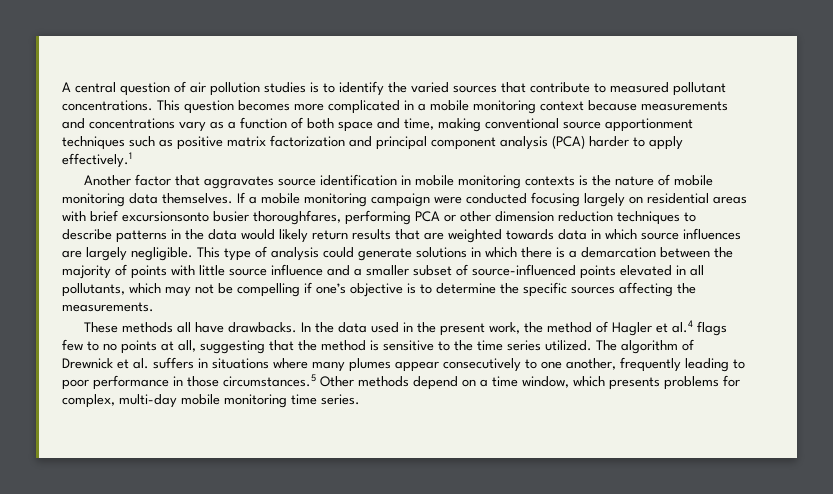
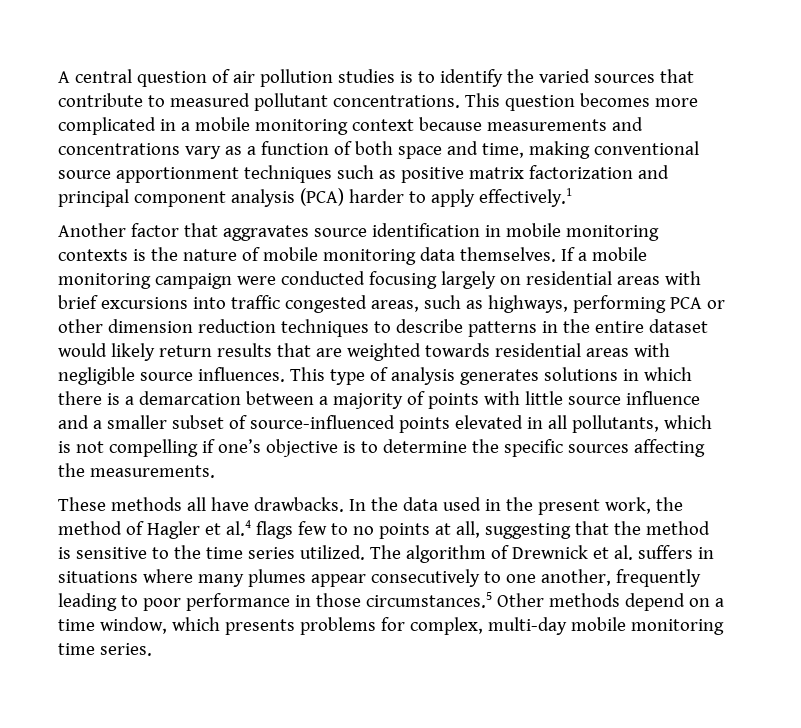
- If a mobile monitoring campaign were conducted focusing largely on residential areas with brief excursionsonto busier thoroughfares, performing PCA or other dimension reduction techniques to describe patterns in the data would likely return results that are weighted towards data in which source influences are largely negligible.
+ If a mobile monitoring campaign were conducted focusing largely on residential areas with brief excursions into traffic congested areas, such as highways, performing PCA or other dimension reduction techniques to describe patterns in the entire dataset would likely return results that are weighted towards residential areas with negligible source influences.
- This type of analysis could generate solutions in which there is a demarcation between the majority of points with little source influence and a smaller subset of source-influenced points elevated in all pollutants, which may not be compelling if one’s objective is to determine the specific sources affecting the measurements.
+ This type of analysis generates solutions in which there is a demarcation between a majority of points with little source influence and a smaller subset of source-influenced points elevated in all pollutants, which is not compelling if one’s objective is to determine the specific sources affecting the measurements.

